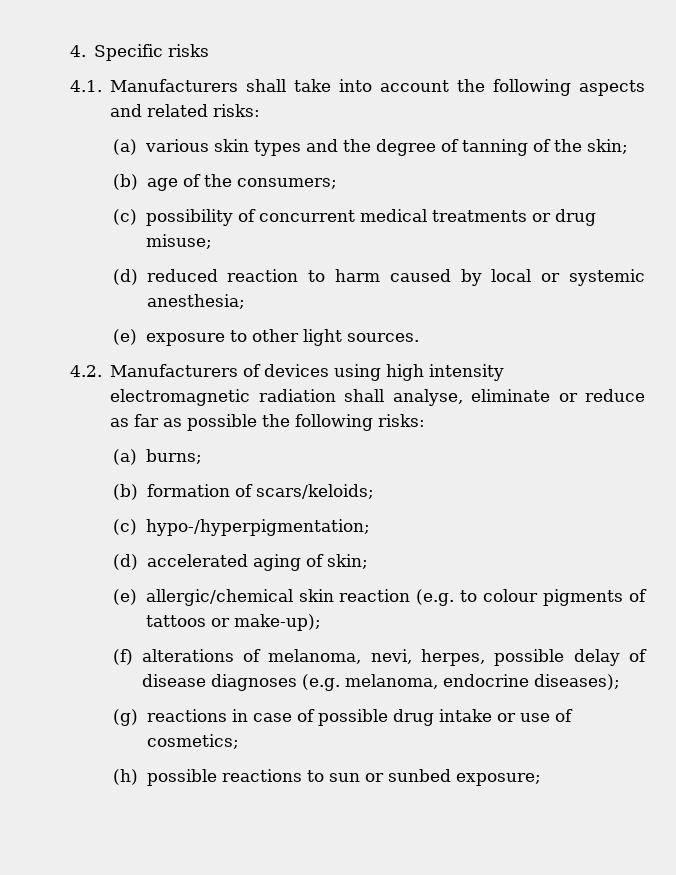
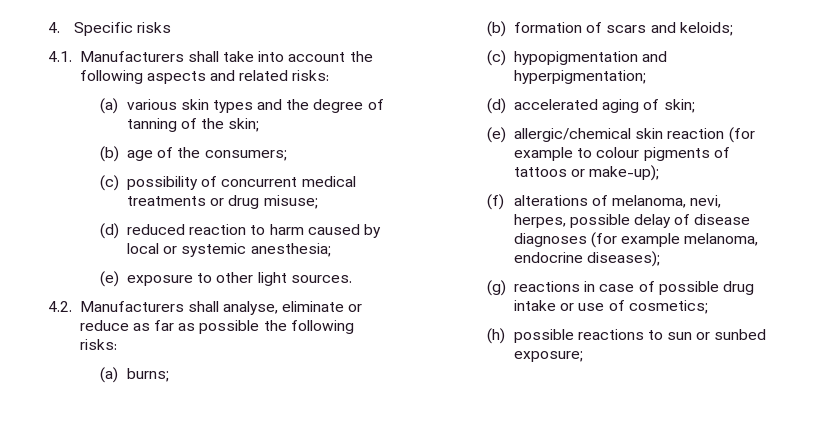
- 4.2. Manufacturers of devices using high intensity electromagnetic radiation shall analyse, eliminate or reduce as far as possible the following risks:
+ 4.2. Manufacturers shall analyse, eliminate or reduce as far as possible the following risks:
- (b) formation of scars/keloids;
- (c) hypo-/hyperpigmentation;
+ (b) formation of scars and keloids;
+ (c) hypopigmentation and hyperpigmentation;
- (e) allergic/chemical skin reaction (e.g. to colour pigments of tattoos or make-up);
+ (e) allergic/chemical skin reaction (for example to colour pigments of tattoos or make-up);
- (f) alterations of melanoma, nevi, herpes, possible delay of disease diagnoses (e.g. melanoma, endocrine diseases);
+ (f) alterations of melanoma, nevi, herpes, possible delay of disease diagnoses (for example melanoma, endocrine diseases);

